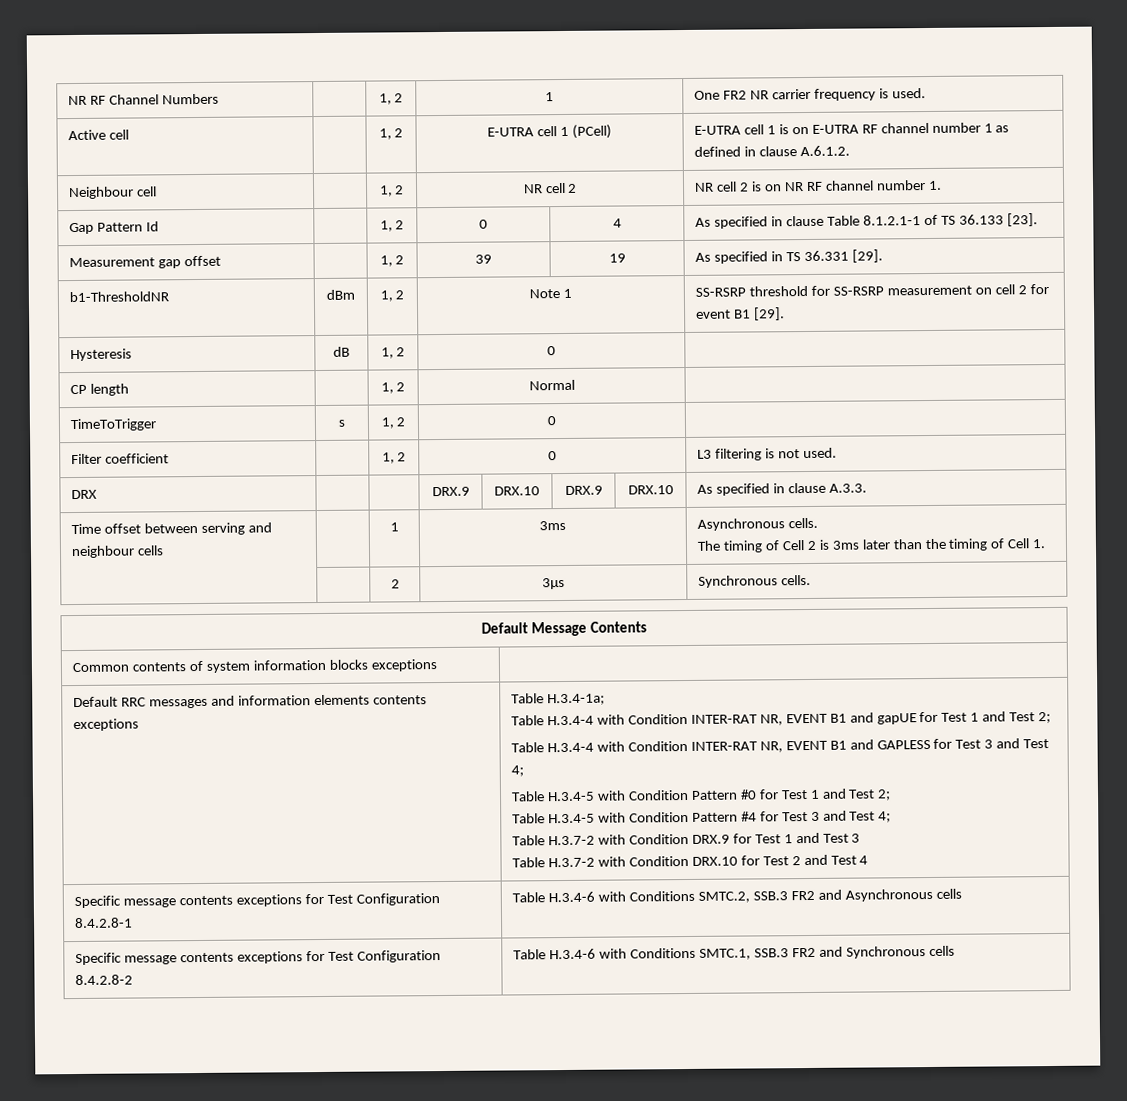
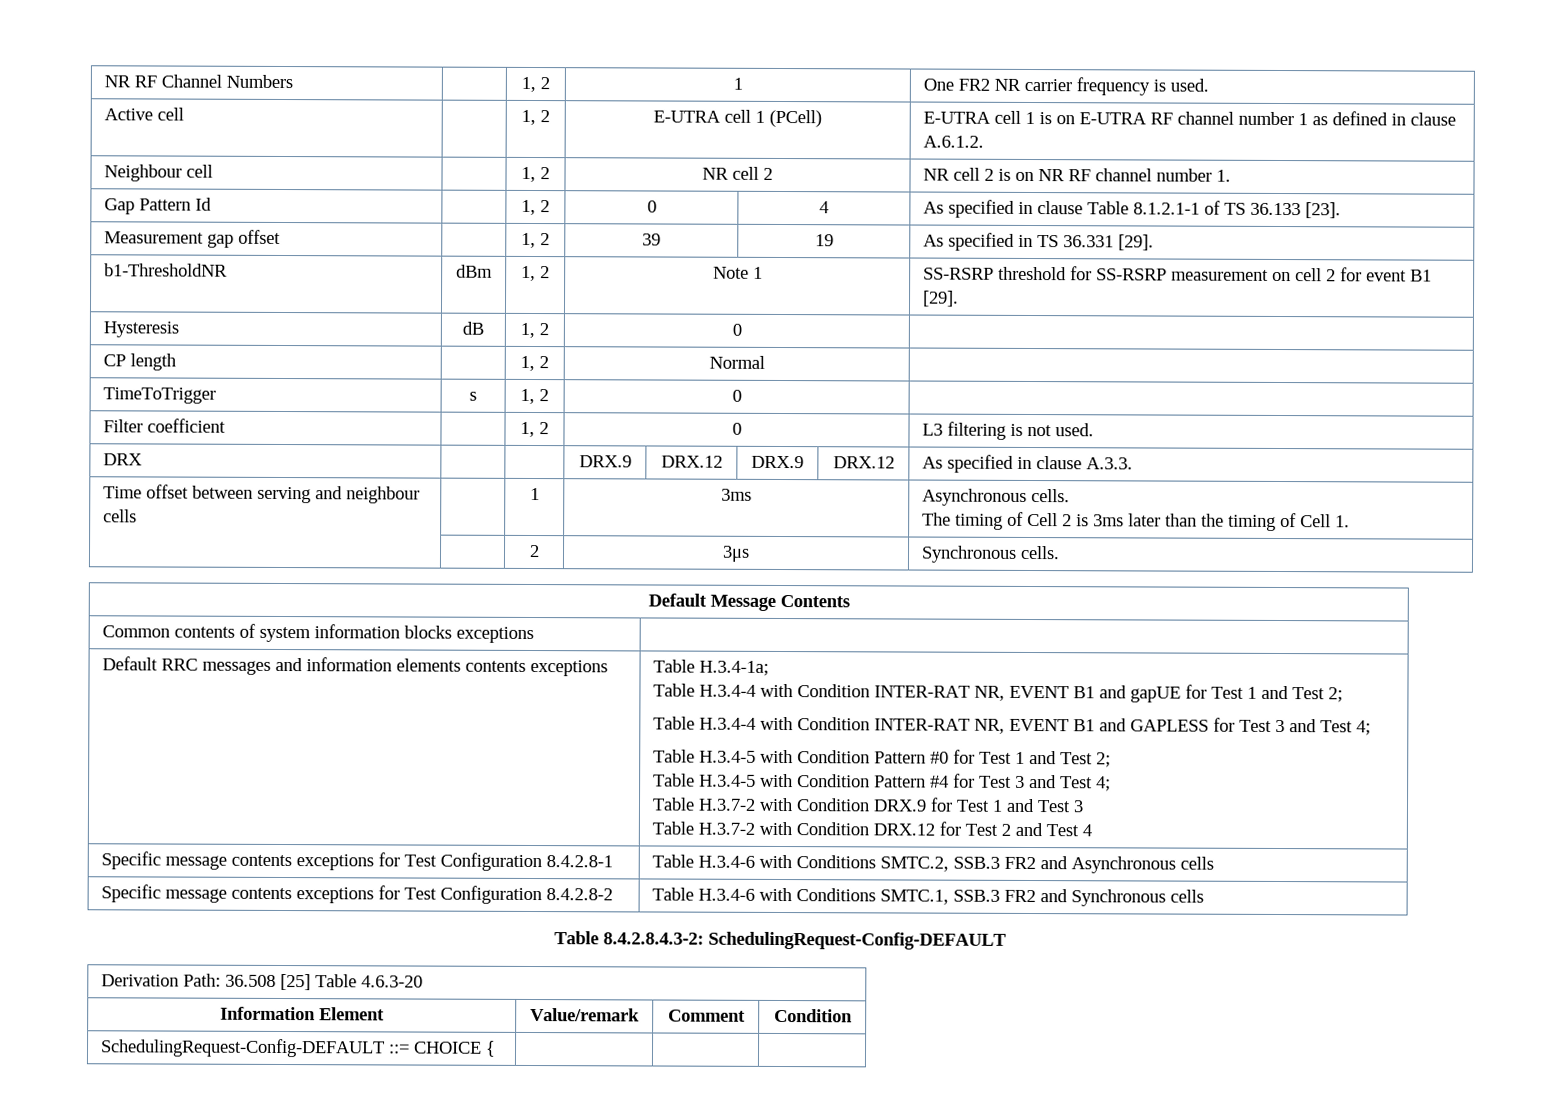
- DRX | | | DRX.9 | DRX.10 | DRX.9 | DRX.10 | As specified in clause A.3.3.
+ DRX | | | DRX.9 | DRX.12 | DRX.9 | DRX.12 | As specified in clause A.3.3.
- Table H.3.7-2 with Condition DRX.10 for Test 2 and Test 4
+ Table H.3.7-2 with Condition DRX.12 for Test 2 and Test 4
+ Table 8.4.2.8.4.3-2: SchedulingRequest-Config-DEFAULT
+ Derivation Path: 36.508 [25] Table 4.6.3-20
+ Information Element | Value/remark | Comment | Condition
+ SchedulingRequest-Config-DEFAULT ::= CHOICE { | | |

